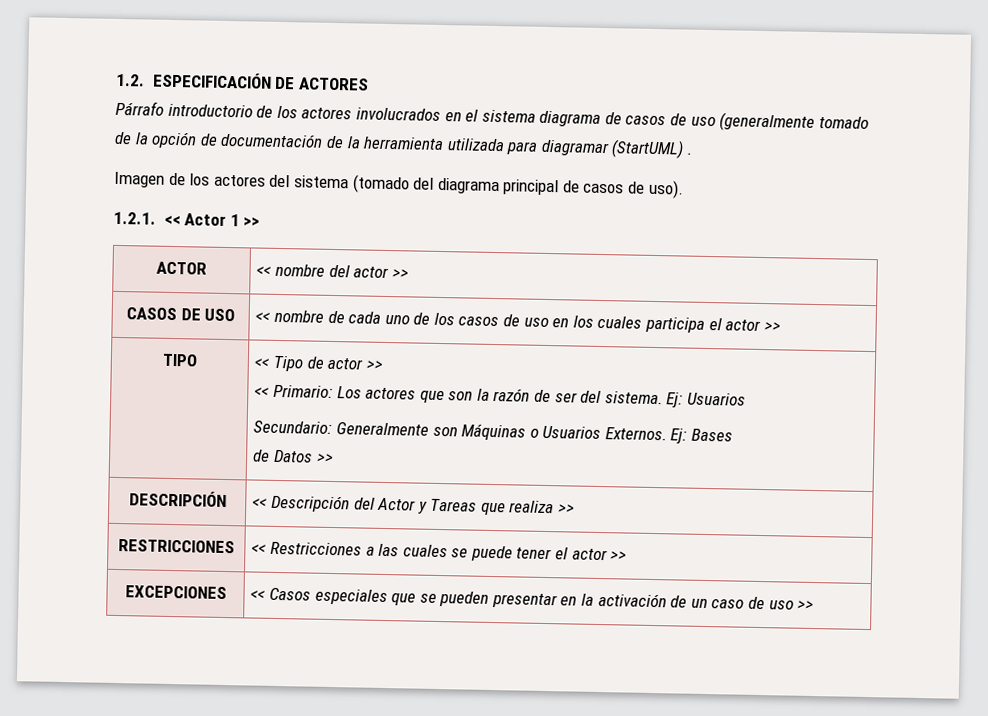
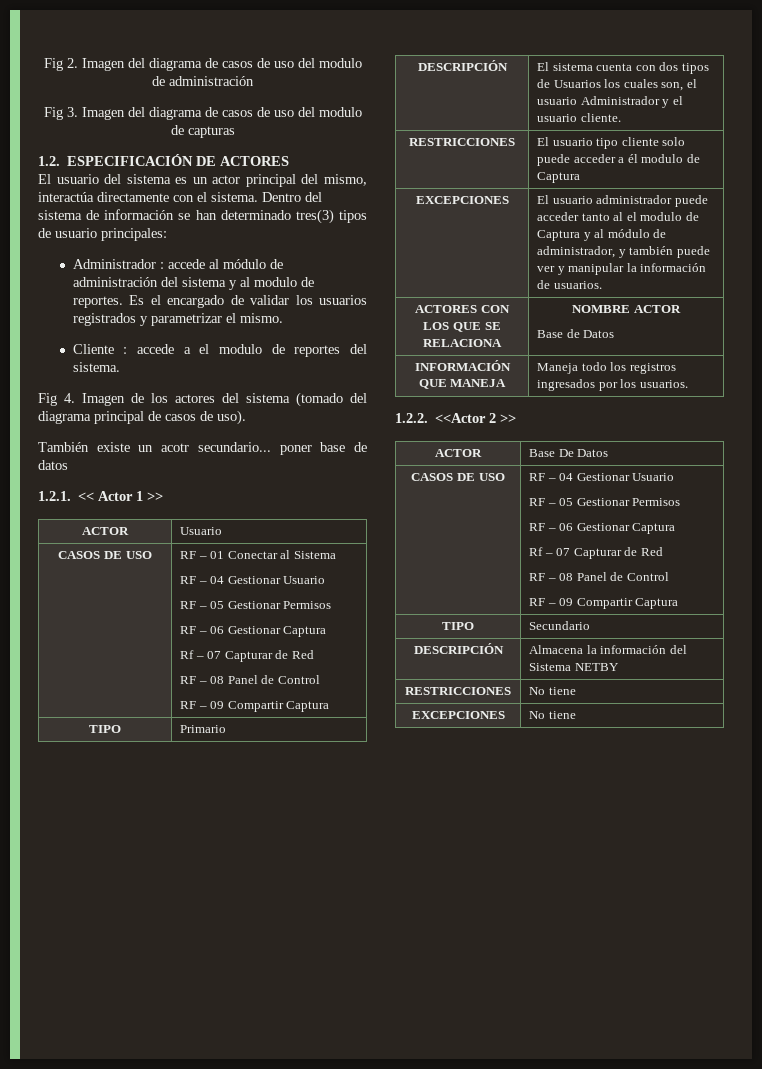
+ Fig 2. Imagen del diagrama de casos de uso del modulo de administración
+ Fig 3. Imagen del diagrama de casos de uso del modulo de capturas
  1.2. ESPECIFICACIÓN DE ACTORES
- Párrafo introductorio de los actores involucrados en el sistema diagrama de casos de uso (generalmente tomado de la opción de documentación de la herramienta utilizada para diagramar (StartUML) .
- Imagen de los actores del sistema (tomado del diagrama principal de casos de uso).
+ El usuario del sistema es un actor principal del mismo, interactúa directamente con el sistema. Dentro del sistema de información se han determinado tres(3) tipos de usuario principales:
+ Administrador : accede al módulo de administración del sistema y al modulo de reportes. Es el encargado de validar los usuarios registrados y parametrizar el mismo.
+ Cliente : accede a el modulo de reportes del sistema.
+ Fig 4. Imagen de los actores del sistema (tomado del diagrama principal de casos de uso).
+ También existe un acotr secundario... poner base de datos
- ACTOR | << nombre del actor >>
- CASOS DE USO | << nombre de cada uno de los casos de uso en los cuales participa el actor >>
- TIPO | << Tipo de actor >>
- << Primario: Los actores que son la razón de ser del sistema. Ej: Usuarios
- Secundario: Generalmente son Máquinas o Usuarios Externos. Ej: Bases
- de Datos >>
- DESCRIPCIÓN | << Descripción del Actor y Tareas que realiza >>
- RESTRICCIONES | << Restricciones a las cuales se puede tener el actor >>
- EXCEPCIONES | << Casos especiales que se pueden presentar en la activación de un caso de uso >>
+ ACTOR | Usuario
+ CASOS DE USO | RF – 01 Conectar al Sistema
+ RF – 04 Gestionar Usuario
+ RF – 05 Gestionar Permisos
+ RF – 06 Gestionar Captura
+ Rf – 07 Capturar de Red
+ RF – 08 Panel de Control
+ RF – 09 Compartir Captura
+ TIPO | Primario
+ DESCRIPCIÓN | El sistema cuenta con dos tipos de Usuarios los cuales son, el usuario Administrador y el usuario cliente.
+ RESTRICCIONES | El usuario tipo cliente solo puede acceder a él modulo de Captura
+ EXCEPCIONES | El usuario administrador puede acceder tanto al el modulo de Captura y al módulo de administrador, y también puede ver y manipular la información de usuarios.
+ ACTORES CON LOS QUE SE RELACIONA | NOMBRE ACTOR
+ Base de Datos
+ INFORMACIÓN QUE MANEJA | Maneja todo los registros ingresados por los usuarios.
+ 1.2.2. <<Actor 2 >>
+ ACTOR | Base De Datos
+ CASOS DE USO | RF – 04 Gestionar Usuario
+ RF – 05 Gestionar Permisos
+ RF – 06 Gestionar Captura
+ Rf – 07 Capturar de Red
+ RF – 08 Panel de Control
+ RF – 09 Compartir Captura
+ TIPO | Secundario
+ DESCRIPCIÓN | Almacena la información del Sistema NETBY
+ RESTRICCIONES | No tiene
+ EXCEPCIONES | No tiene

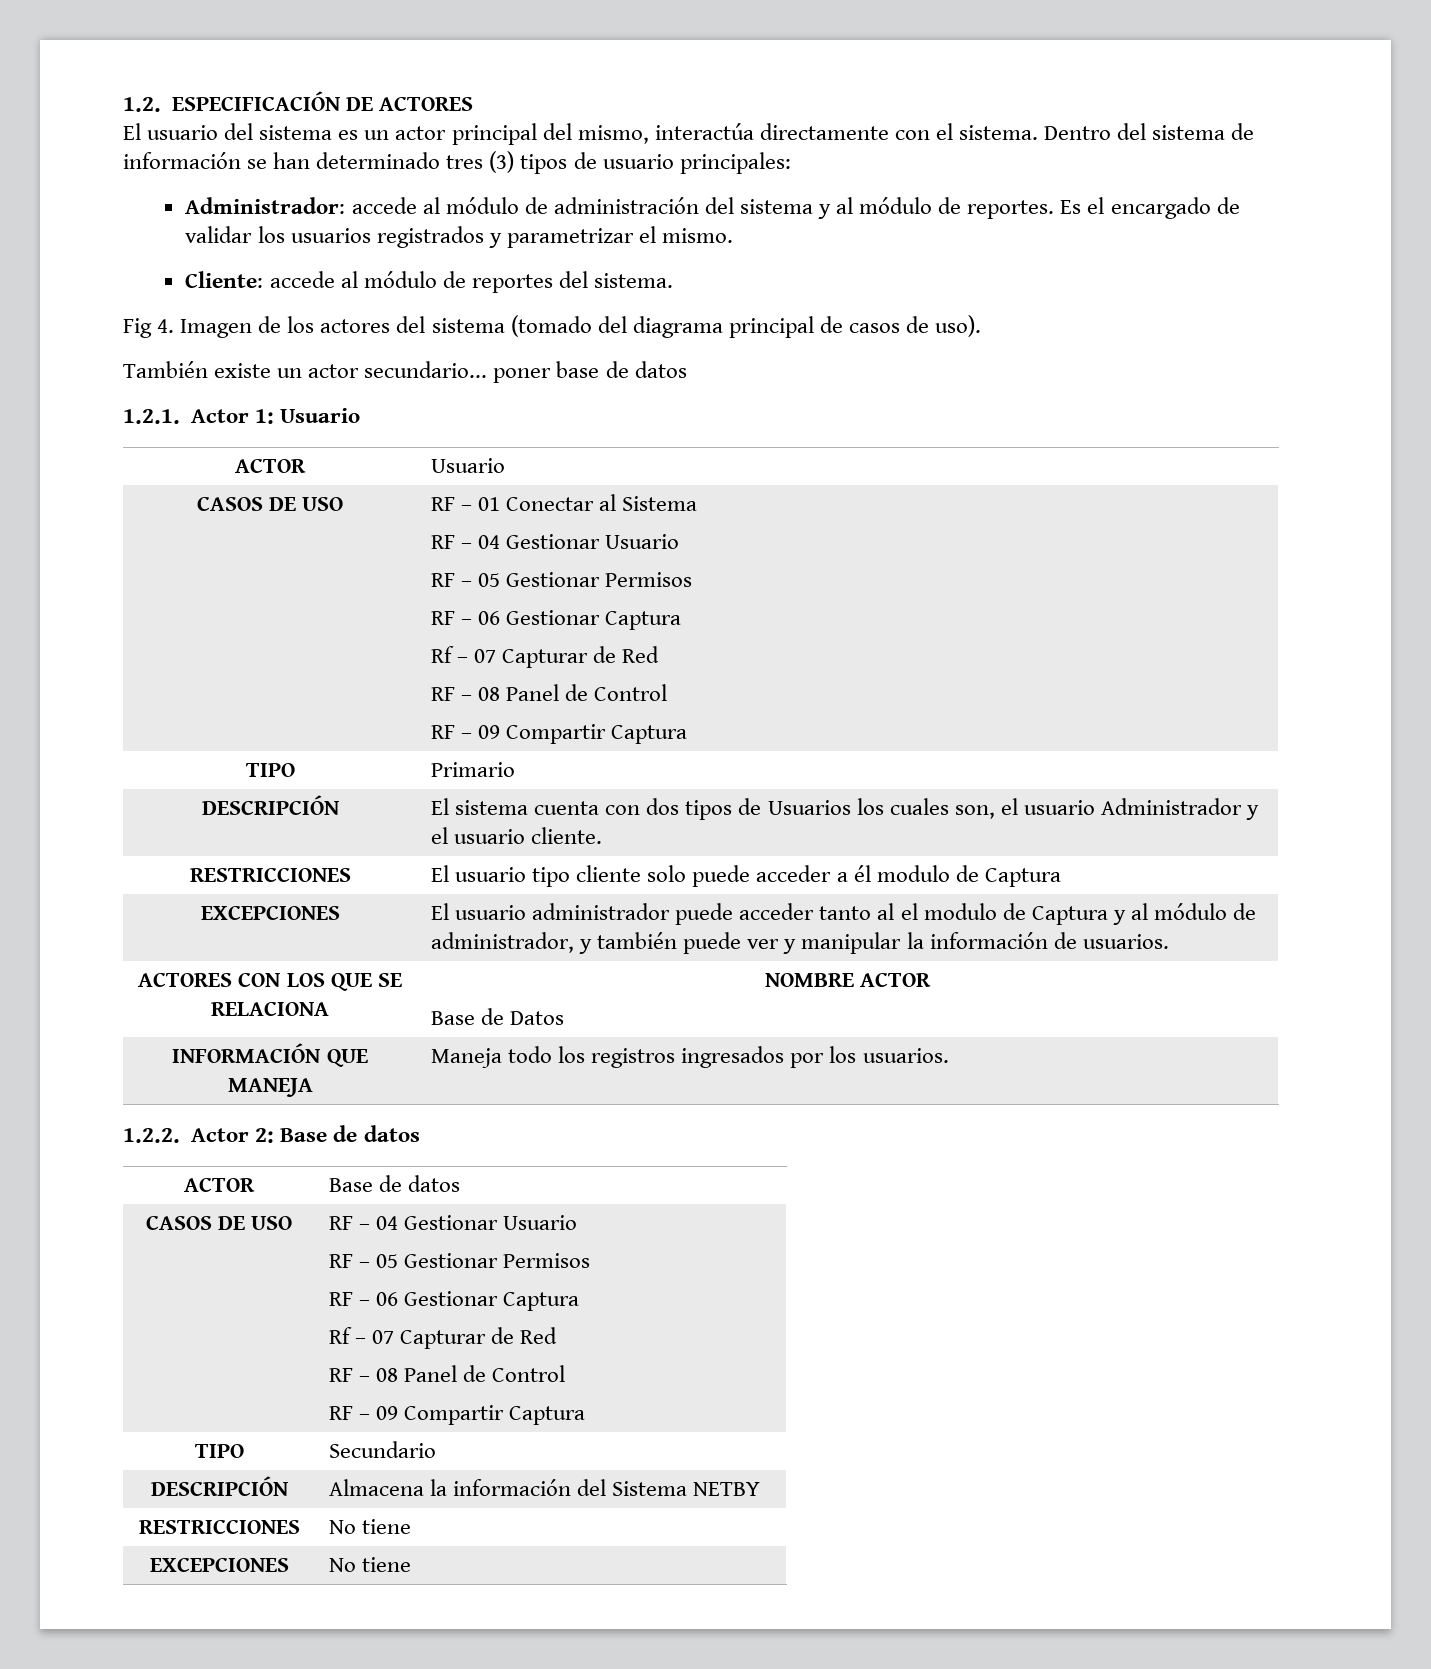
- Fig 2. Imagen del diagrama de casos de uso del modulo de administración
- Fig 3. Imagen del diagrama de casos de uso del modulo de capturas
- Dentro del sistema de información se han determinado tres(3) tipos de usuario principales:
+ Dentro del sistema de información se han determinado tres (3) tipos de usuario principales:
- Administrador : accede al módulo de administración del sistema y al modulo de reportes.
+ Administrador: accede al módulo de administración del sistema y al módulo de reportes.
- Cliente : accede a el modulo de reportes del sistema.
+ Cliente: accede al módulo de reportes del sistema.
- También existe un acotr secundario... poner base de datos
+ También existe un actor secundario... poner base de datos
- 1.2.1. << Actor 1 >>
+ 1.2.1. Actor 1: Usuario
- 1.2.2. <<Actor 2 >>
+ 1.2.2. Actor 2: Base de datos
- ACTOR | Base De Datos
+ ACTOR | Base de datos

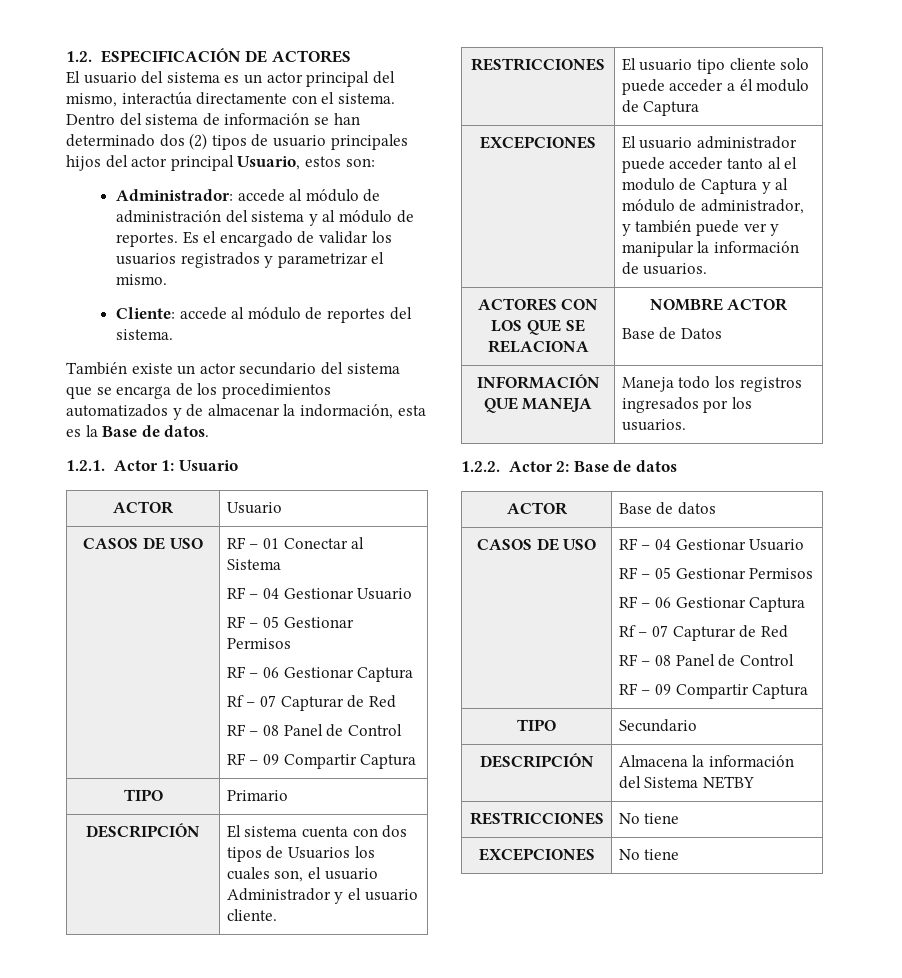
- Dentro del sistema de información se han determinado tres (3) tipos de usuario principales:
+ Dentro del sistema de información se han determinado dos (2) tipos de usuario principales hijos del actor principal Usuario, estos son:
- Fig 4. Imagen de los actores del sistema (tomado del diagrama principal de casos de uso).
- También existe un actor secundario... poner base de datos
+ También existe un actor secundario del sistema que se encarga de los procedimientos automatizados y de almacenar la indormación, esta es la Base de datos.

